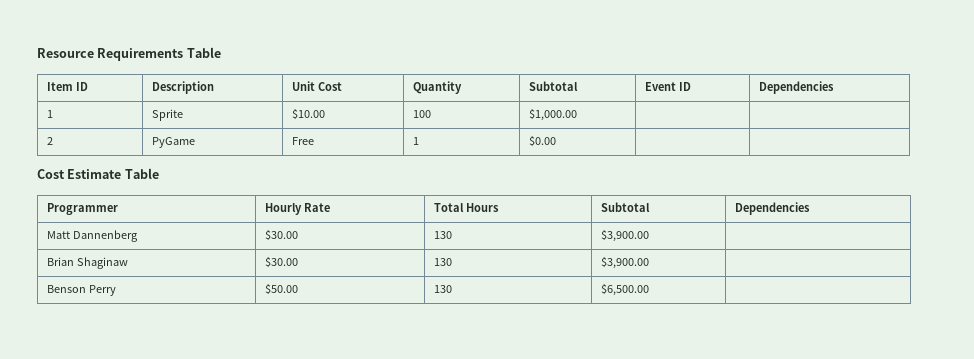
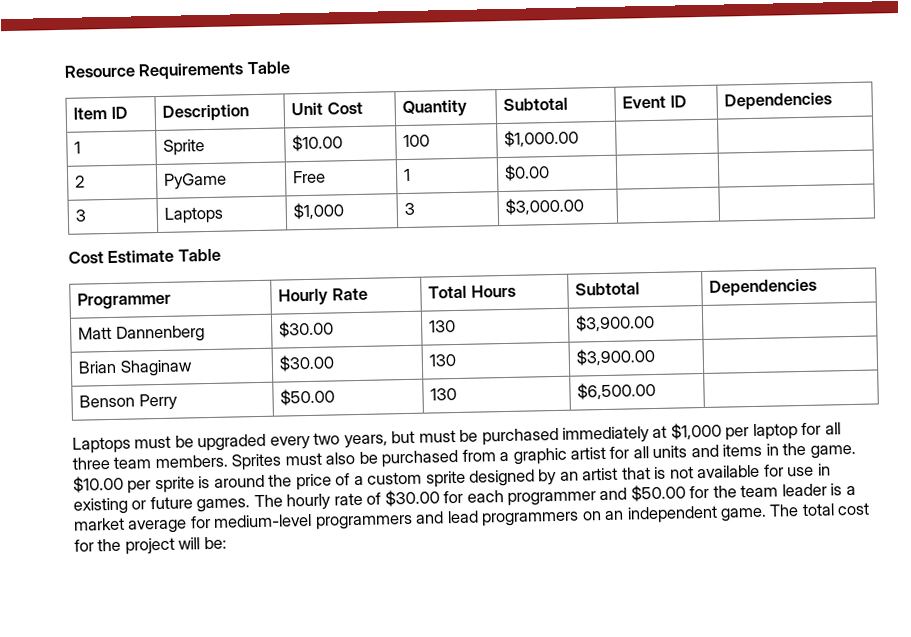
+ 3 | Laptops | $1,000 | 3 | $3,000.00 | |
+ Laptops must be upgraded every two years, but must be purchased immediately at $1,000 per laptop for all three team members. Sprites must also be purchased from a graphic artist for all units and items in the game. $10.00 per sprite is around the price of a custom sprite designed by an artist that is not available for use in existing or future games. The hourly rate of $30.00 for each programmer and $50.00 for the team leader is a market average for medium-level programmers and lead programmers on an independent game. The total cost for the project will be:

